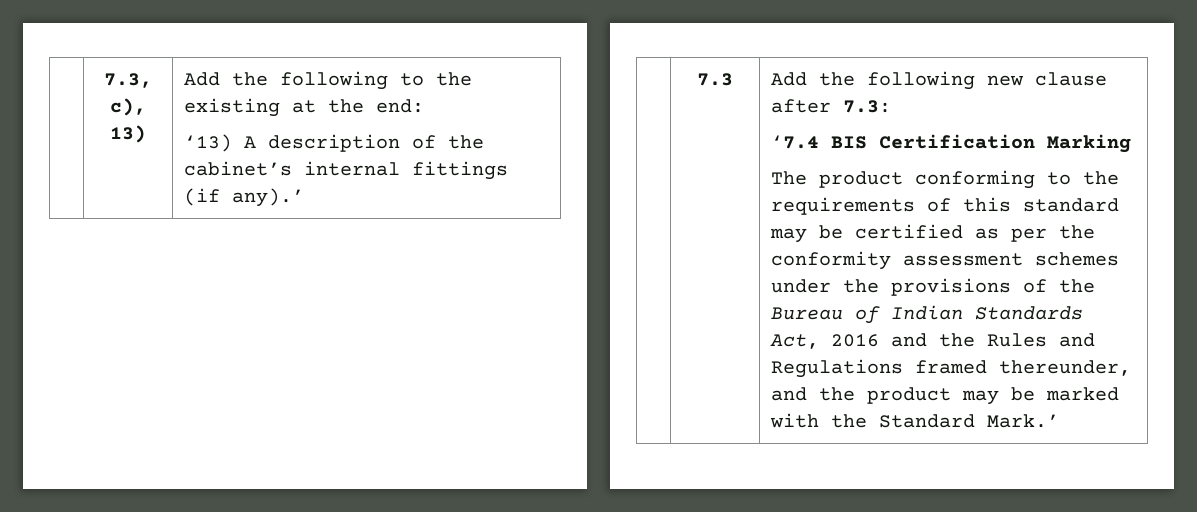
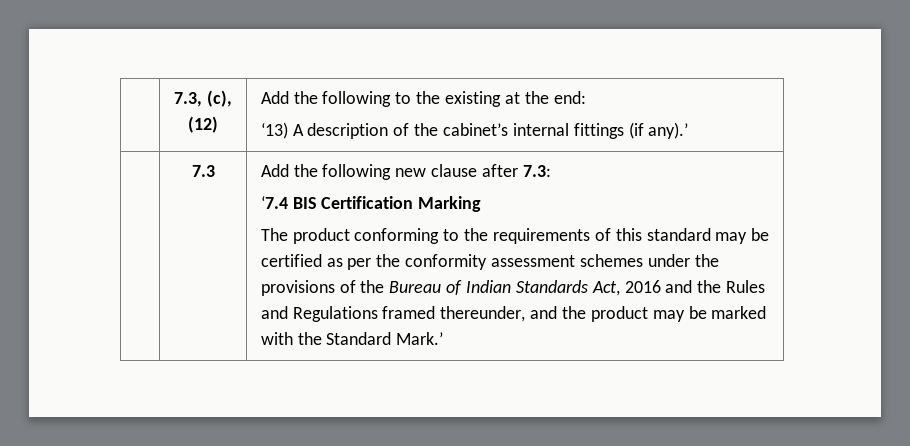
- | 7.3, c), 13) | Add the following to the existing at the end:
+ | 7.3, (c), (12) | Add the following to the existing at the end:

